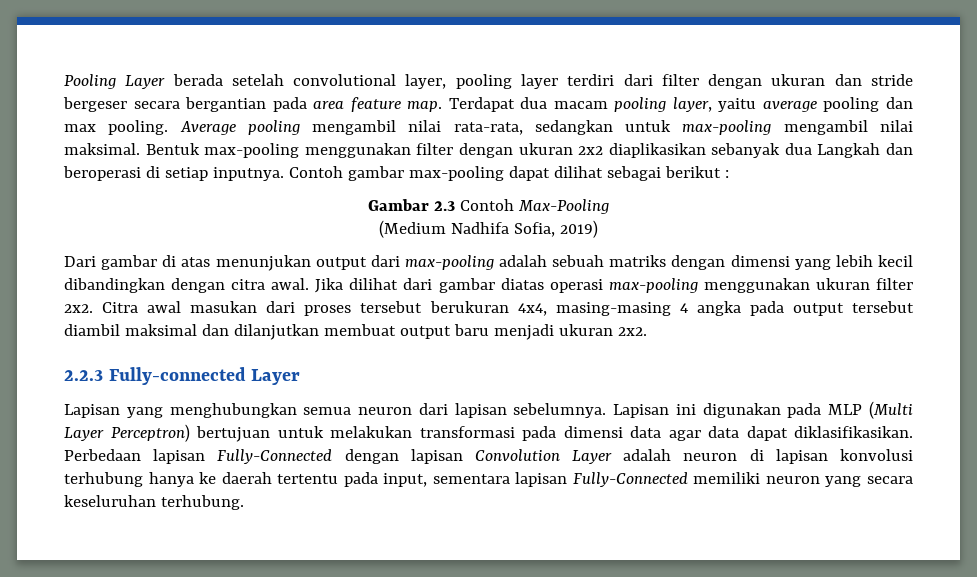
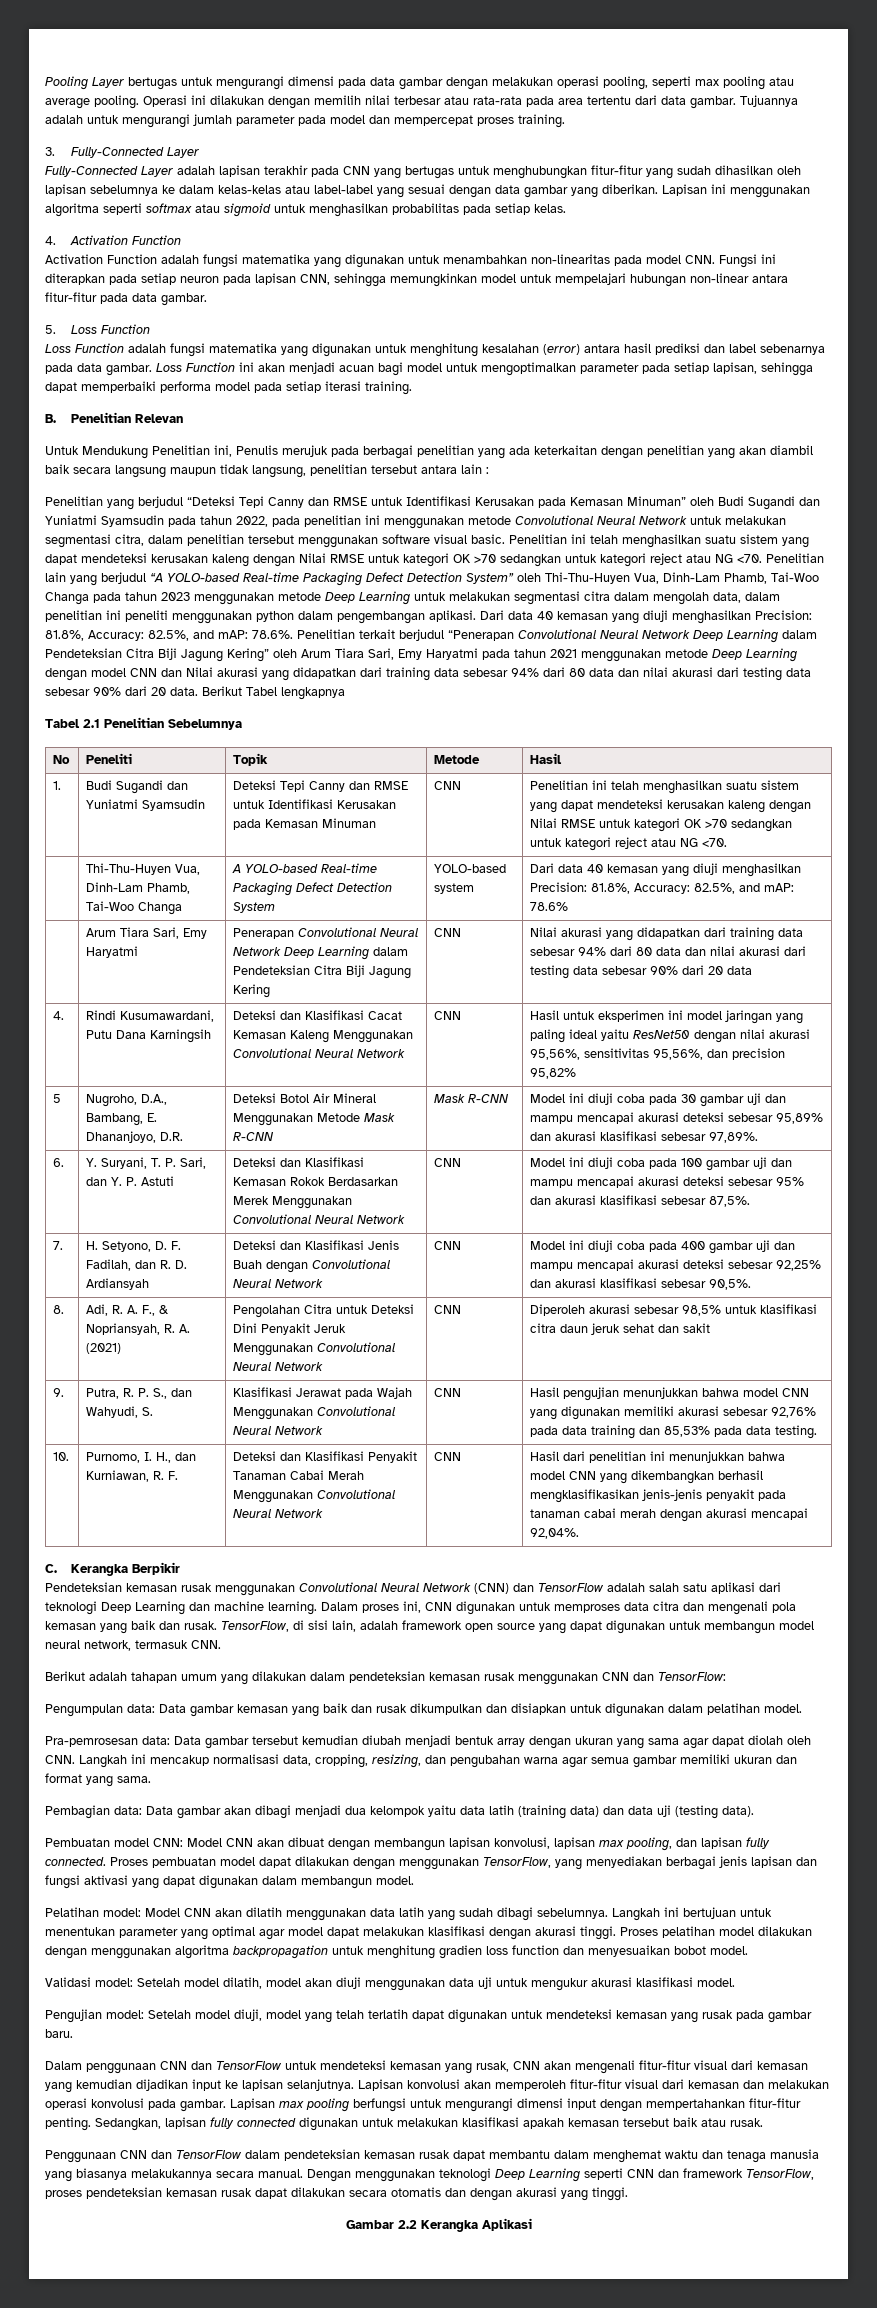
- Pooling Layer berada setelah convolutional layer, pooling layer terdiri dari filter dengan ukuran dan stride bergeser secara bergantian pada area feature map. Terdapat dua macam pooling layer, yaitu average pooling dan max pooling. Average pooling mengambil nilai rata-rata, sedangkan untuk max-pooling mengambil nilai maksimal. Bentuk max-pooling menggunakan filter dengan ukuran 2x2 diaplikasikan sebanyak dua Langkah dan beroperasi di setiap inputnya. Contoh gambar max-pooling dapat dilihat sebagai berikut :
- Gambar 2.3 Contoh Max-Pooling
- (Medium Nadhifa Sofia, 2019)
- Dari gambar di atas menunjukan output dari max-pooling adalah sebuah matriks dengan dimensi yang lebih kecil dibandingkan dengan citra awal. Jika dilihat dari gambar diatas operasi max-pooling menggunakan ukuran filter 2x2. Citra awal masukan dari proses tersebut berukuran 4x4, masing-masing 4 angka pada output tersebut diambil maksimal dan dilanjutkan membuat output baru menjadi ukuran 2x2.
- 2.2.3 Fully-connected Layer
- Lapisan yang menghubungkan semua neuron dari lapisan sebelumnya. Lapisan ini digunakan pada MLP (Multi Layer Perceptron) bertujuan untuk melakukan transformasi pada dimensi data agar data dapat diklasifikasikan. Perbedaan lapisan Fully-Connected dengan lapisan Convolution Layer adalah neuron di lapisan konvolusi terhubung hanya ke daerah tertentu pada input, sementara lapisan Fully-Connected memiliki neuron yang secara keseluruhan terhubung.
+ Pooling Layer bertugas untuk mengurangi dimensi pada data gambar dengan melakukan operasi pooling, seperti max pooling atau average pooling. Operasi ini dilakukan dengan memilih nilai terbesar atau rata-rata pada area tertentu dari data gambar. Tujuannya adalah untuk mengurangi jumlah parameter pada model dan mempercepat proses training.
+ 3. Fully-Connected Layer
+ Fully-Connected Layer adalah lapisan terakhir pada CNN yang bertugas untuk menghubungkan fitur-fitur yang sudah dihasilkan oleh lapisan sebelumnya ke dalam kelas-kelas atau label-label yang sesuai dengan data gambar yang diberikan. Lapisan ini menggunakan algoritma seperti softmax atau sigmoid untuk menghasilkan probabilitas pada setiap kelas.
+ 4. Activation Function
+ Activation Function adalah fungsi matematika yang digunakan untuk menambahkan non-linearitas pada model CNN. Fungsi ini diterapkan pada setiap neuron pada lapisan CNN, sehingga memungkinkan model untuk mempelajari hubungan non-linear antara fitur-fitur pada data gambar.
+ 5. Loss Function
+ Loss Function adalah fungsi matematika yang digunakan untuk menghitung kesalahan (error) antara hasil prediksi dan label sebenarnya pada data gambar. Loss Function ini akan menjadi acuan bagi model untuk mengoptimalkan parameter pada setiap lapisan, sehingga dapat memperbaiki performa model pada setiap iterasi training.
+ B. Penelitian Relevan
+ Untuk Mendukung Penelitian ini, Penulis merujuk pada berbagai penelitian yang ada keterkaitan dengan penelitian yang akan diambil baik secara langsung maupun tidak langsung, penelitian tersebut antara lain :
+ Penelitian yang berjudul “Deteksi Tepi Canny dan RMSE untuk Identifikasi Kerusakan pada Kemasan Minuman” oleh Budi Sugandi dan Yuniatmi Syamsudin pada tahun 2022, pada penelitian ini menggunakan metode Convolutional Neural Network untuk melakukan segmentasi citra, dalam penelitian tersebut menggunakan software visual basic. Penelitian ini telah menghasilkan suatu sistem yang dapat mendeteksi kerusakan kaleng dengan Nilai RMSE untuk kategori OK >70 sedangkan untuk kategori reject atau NG <70. Penelitian lain yang berjudul “A YOLO-based Real-time Packaging Defect Detection System” oleh Thi-Thu-Huyen Vua, Dinh-Lam Phamb, Tai-Woo Changa pada tahun 2023 menggunakan metode Deep Learning untuk melakukan segmentasi citra dalam mengolah data, dalam penelitian ini peneliti menggunakan python dalam pengembangan aplikasi. Dari data 40 kemasan yang diuji menghasilkan Precision: 81.8%, Accuracy: 82.5%, and mAP: 78.6%. Penelitian terkait berjudul “Penerapan Convolutional Neural Network Deep Learning dalam Pendeteksian Citra Biji Jagung Kering” oleh Arum Tiara Sari, Emy Haryatmi pada tahun 2021 menggunakan metode Deep Learning dengan model CNN dan Nilai akurasi yang didapatkan dari training data sebesar 94% dari 80 data dan nilai akurasi dari testing data sebesar 90% dari 20 data. Berikut Tabel lengkapnya
+ Tabel 2.1 Penelitian Sebelumnya
+ No | Peneliti | Topik | Metode | Hasil
+ 1. | Budi Sugandi dan Yuniatmi Syamsudin | Deteksi Tepi Canny dan RMSE untuk Identifikasi Kerusakan pada Kemasan Minuman | CNN | Penelitian ini telah menghasilkan suatu sistem yang dapat mendeteksi kerusakan kaleng dengan Nilai RMSE untuk kategori OK >70 sedangkan untuk kategori reject atau NG <70.
+ | Thi-Thu-Huyen Vua, Dinh-Lam Phamb, Tai-Woo Changa | A YOLO-based Real-time Packaging Defect Detection System | YOLO-based system | Dari data 40 kemasan yang diuji menghasilkan Precision: 81.8%, Accuracy: 82.5%, and mAP: 78.6%
+ | Arum Tiara Sari, Emy Haryatmi | Penerapan Convolutional Neural Network Deep Learning dalam Pendeteksian Citra Biji Jagung Kering | CNN | Nilai akurasi yang didapatkan dari training data sebesar 94% dari 80 data dan nilai akurasi dari testing data sebesar 90% dari 20 data
+ 4. | Rindi Kusumawardani, Putu Dana Karningsih | Deteksi dan Klasifikasi Cacat Kemasan Kaleng Menggunakan Convolutional Neural Network | CNN | Hasil untuk eksperimen ini model jaringan yang paling ideal yaitu ResNet50 dengan nilai akurasi 95,56%, sensitivitas 95,56%, dan precision 95,82%
+ 5 | Nugroho, D.A., Bambang, E. Dhananjoyo, D.R. | Deteksi Botol Air Mineral Menggunakan Metode Mask R-CNN | Mask R-CNN | Model ini diuji coba pada 30 gambar uji dan mampu mencapai akurasi deteksi sebesar 95,89% dan akurasi klasifikasi sebesar 97,89%.
+ 6. | Y. Suryani, T. P. Sari, dan Y. P. Astuti | Deteksi dan Klasifikasi Kemasan Rokok Berdasarkan Merek Menggunakan Convolutional Neural Network | CNN | Model ini diuji coba pada 100 gambar uji dan mampu mencapai akurasi deteksi sebesar 95% dan akurasi klasifikasi sebesar 87,5%.
+ 7. | H. Setyono, D. F. Fadilah, dan R. D. Ardiansyah | Deteksi dan Klasifikasi Jenis Buah dengan Convolutional Neural Network | CNN | Model ini diuji coba pada 400 gambar uji dan mampu mencapai akurasi deteksi sebesar 92,25% dan akurasi klasifikasi sebesar 90,5%.
+ 8. | Adi, R. A. F., & Nopriansyah, R. A. (2021) | Pengolahan Citra untuk Deteksi Dini Penyakit Jeruk Menggunakan Convolutional Neural Network | CNN | Diperoleh akurasi sebesar 98,5% untuk klasifikasi citra daun jeruk sehat dan sakit
+ 9. | Putra, R. P. S., dan Wahyudi, S. | Klasifikasi Jerawat pada Wajah Menggunakan Convolutional Neural Network | CNN | Hasil pengujian menunjukkan bahwa model CNN yang digunakan memiliki akurasi sebesar 92,76% pada data training dan 85,53% pada data testing.
+ 10. | Purnomo, I. H., dan Kurniawan, R. F. | Deteksi dan Klasifikasi Penyakit Tanaman Cabai Merah Menggunakan Convolutional Neural Network | CNN | Hasil dari penelitian ini menunjukkan bahwa model CNN yang dikembangkan berhasil mengklasifikasikan jenis-jenis penyakit pada tanaman cabai merah dengan akurasi mencapai 92,04%.
+ C. Kerangka Berpikir
+ Pendeteksian kemasan rusak menggunakan Convolutional Neural Network (CNN) dan TensorFlow adalah salah satu aplikasi dari teknologi Deep Learning dan machine learning. Dalam proses ini, CNN digunakan untuk memproses data citra dan mengenali pola kemasan yang baik dan rusak. TensorFlow, di sisi lain, adalah framework open source yang dapat digunakan untuk membangun model neural network, termasuk CNN.
+ Berikut adalah tahapan umum yang dilakukan dalam pendeteksian kemasan rusak menggunakan CNN dan TensorFlow:
+ Pengumpulan data: Data gambar kemasan yang baik dan rusak dikumpulkan dan disiapkan untuk digunakan dalam pelatihan model.
+ Pra-pemrosesan data: Data gambar tersebut kemudian diubah menjadi bentuk array dengan ukuran yang sama agar dapat diolah oleh CNN. Langkah ini mencakup normalisasi data, cropping, resizing, dan pengubahan warna agar semua gambar memiliki ukuran dan format yang sama.
+ Pembagian data: Data gambar akan dibagi menjadi dua kelompok yaitu data latih (training data) dan data uji (testing data).
+ Pembuatan model CNN: Model CNN akan dibuat dengan membangun lapisan konvolusi, lapisan max pooling, dan lapisan fully connected. Proses pembuatan model dapat dilakukan dengan menggunakan TensorFlow, yang menyediakan berbagai jenis lapisan dan fungsi aktivasi yang dapat digunakan dalam membangun model.
+ Pelatihan model: Model CNN akan dilatih menggunakan data latih yang sudah dibagi sebelumnya. Langkah ini bertujuan untuk menentukan parameter yang optimal agar model dapat melakukan klasifikasi dengan akurasi tinggi. Proses pelatihan model dilakukan dengan menggunakan algoritma backpropagation untuk menghitung gradien loss function dan menyesuaikan bobot model.
+ Validasi model: Setelah model dilatih, model akan diuji menggunakan data uji untuk mengukur akurasi klasifikasi model.
+ Pengujian model: Setelah model diuji, model yang telah terlatih dapat digunakan untuk mendeteksi kemasan yang rusak pada gambar baru.
+ Dalam penggunaan CNN dan TensorFlow untuk mendeteksi kemasan yang rusak, CNN akan mengenali fitur-fitur visual dari kemasan yang kemudian dijadikan input ke lapisan selanjutnya. Lapisan konvolusi akan memperoleh fitur-fitur visual dari kemasan dan melakukan operasi konvolusi pada gambar. Lapisan max pooling berfungsi untuk mengurangi dimensi input dengan mempertahankan fitur-fitur penting. Sedangkan, lapisan fully connected digunakan untuk melakukan klasifikasi apakah kemasan tersebut baik atau rusak.
+ Penggunaan CNN dan TensorFlow dalam pendeteksian kemasan rusak dapat membantu dalam menghemat waktu dan tenaga manusia yang biasanya melakukannya secara manual. Dengan menggunakan teknologi Deep Learning seperti CNN dan framework TensorFlow, proses pendeteksian kemasan rusak dapat dilakukan secara otomatis dan dengan akurasi yang tinggi.
+ Gambar 2.2 Kerangka Aplikasi

